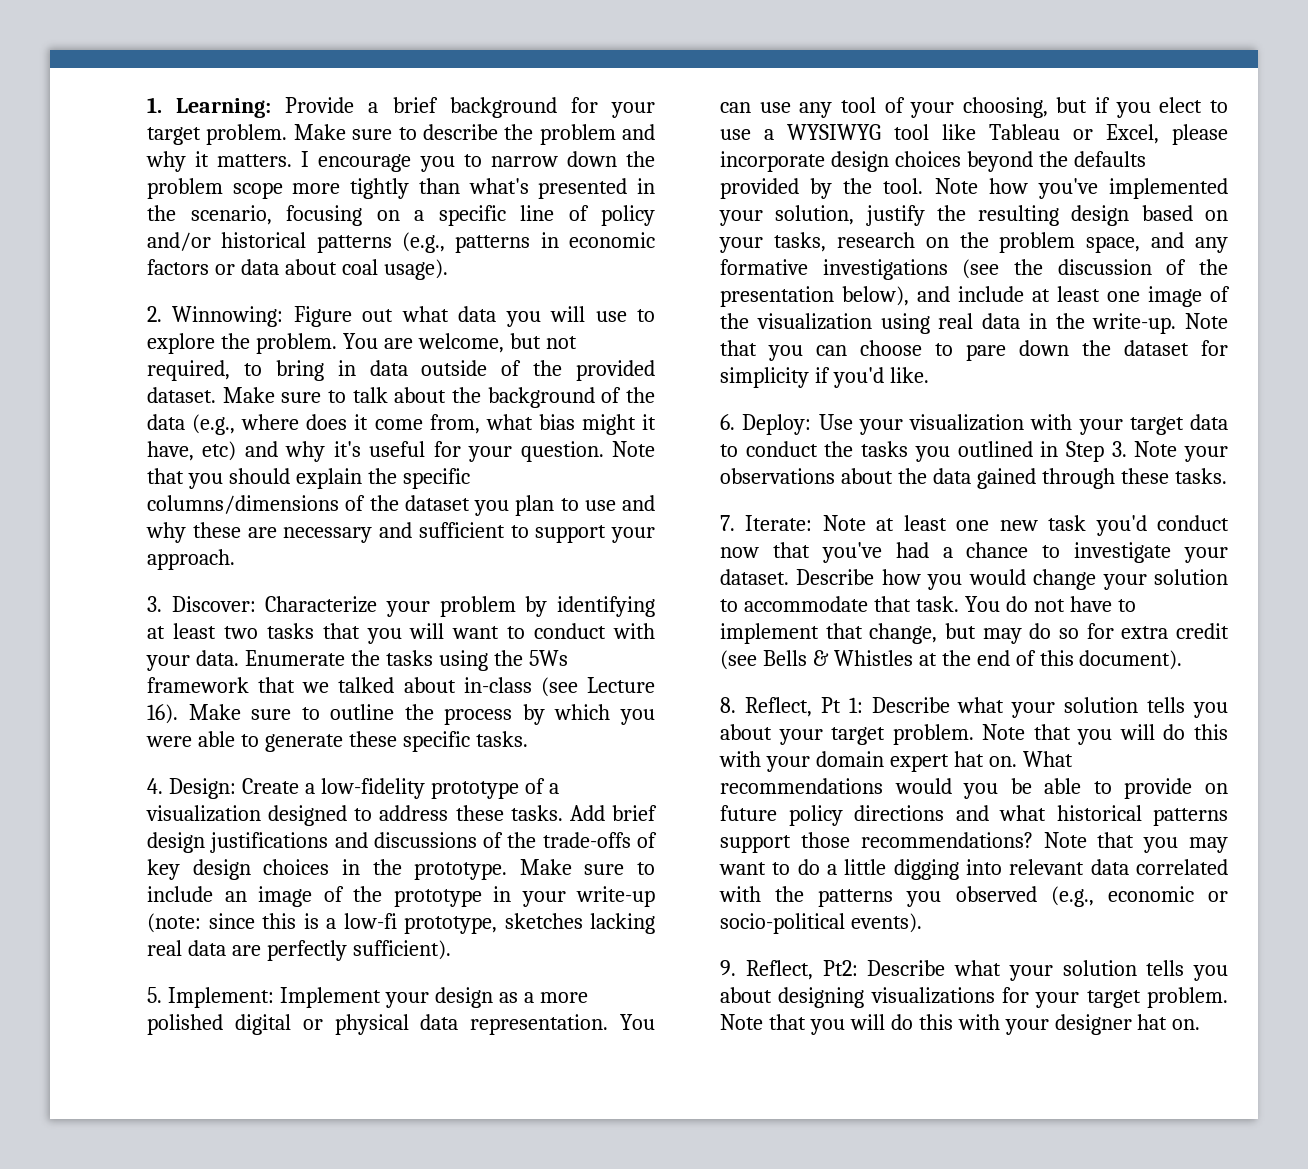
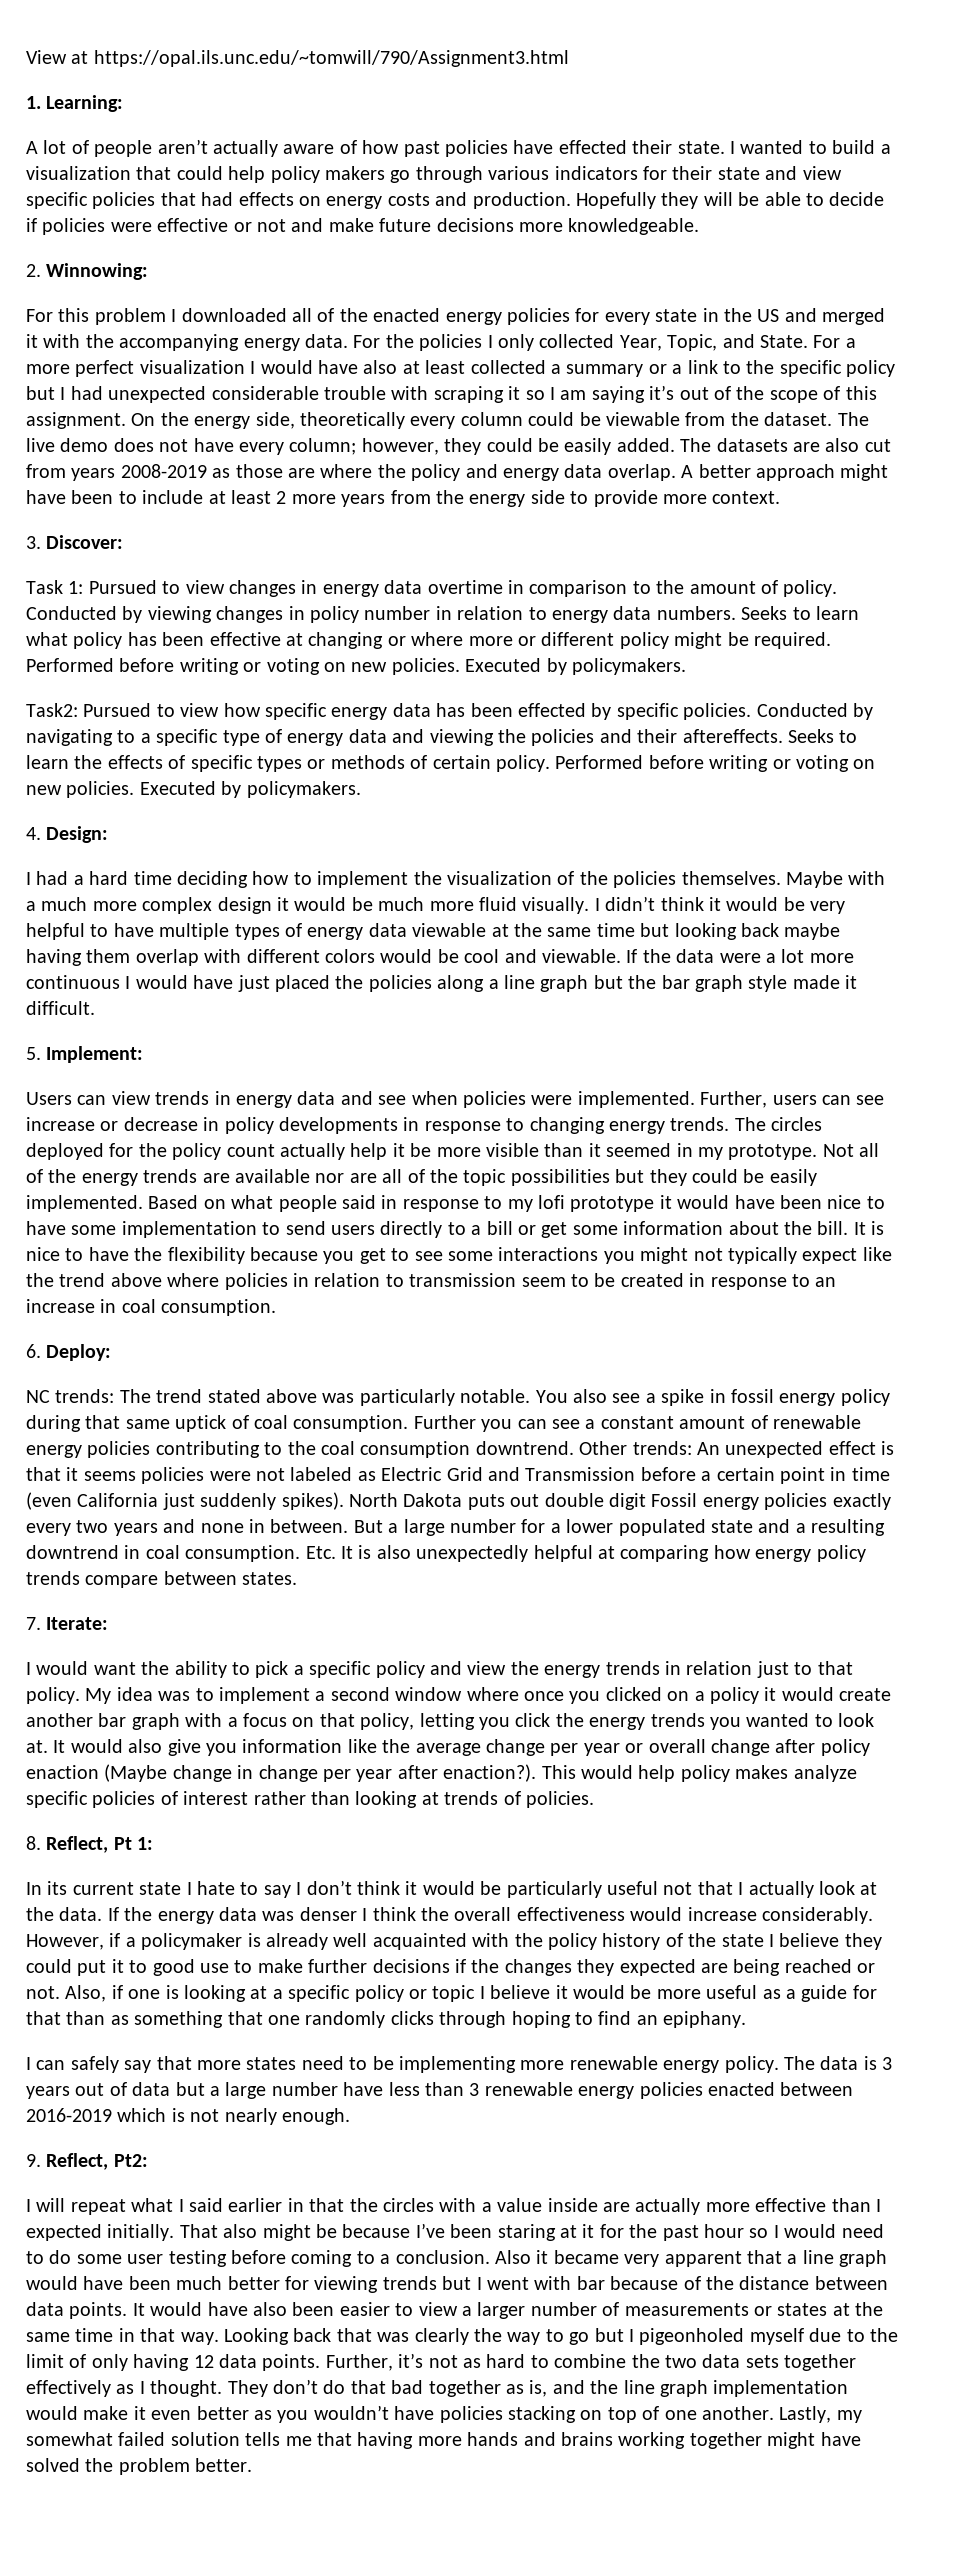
+ View at https://opal.ils.unc.edu/~tomwill/790/Assignment3.html
- 1. Learning: Provide a brief background for your target problem. Make sure to describe the problem and why it matters. I encourage you to narrow down the problem scope more tightly than what's presented in the scenario, focusing on a specific line of policy and/or historical patterns (e.g., patterns in economic factors or data about coal usage).
- 2. Winnowing: Figure out what data you will use to explore the problem. You are welcome, but not required, to bring in data outside of the provided dataset. Make sure to talk about the background of the data (e.g., where does it come from, what bias might it have, etc) and why it's useful for your question. Note that you should explain the specific columns/dimensions of the dataset you plan to use and why these are necessary and sufficient to support your approach.
- 3. Discover: Characterize your problem by identifying at least two tasks that you will want to conduct with your data. Enumerate the tasks using the 5Ws framework that we talked about in-class (see Lecture 16). Make sure to outline the process by which you were able to generate these specific tasks.
- 4. Design: Create a low-fidelity prototype of a visualization designed to address these tasks. Add brief design justifications and discussions of the trade-offs of key design choices in the prototype. Make sure to include an image of the prototype in your write-up (note: since this is a low-fi prototype, sketches lacking real data are perfectly sufficient).
- 5. Implement: Implement your design as a more polished digital or physical data representation. You can use any tool of your choosing, but if you elect to use a WYSIWYG tool like Tableau or Excel, please incorporate design choices beyond the defaults provided by the tool. Note how you've implemented your solution, justify the resulting design based on your tasks, research on the problem space, and any formative investigations (see the discussion of the presentation below), and include at least one image of the visualization using real data in the write-up. Note that you can choose to pare down the dataset for simplicity if you'd like.
- 6. Deploy: Use your visualization with your target data to conduct the tasks you outlined in Step 3. Note your observations about the data gained through these tasks.
- 7. Iterate: Note at least one new task you'd conduct now that you've had a chance to investigate your dataset. Describe how you would change your solution to accommodate that task. You do not have to implement that change, but may do so for extra credit (see Bells & Whistles at the end of this document).
- 8. Reflect, Pt 1: Describe what your solution tells you about your target problem. Note that you will do this with your domain expert hat on. What recommendations would you be able to provide on future policy directions and what historical patterns support those recommendations? Note that you may want to do a little digging into relevant data correlated with the patterns you observed (e.g., economic or socio-political events).
- 9. Reflect, Pt2: Describe what your solution tells you about designing visualizations for your target problem. Note that you will do this with your designer hat on.
+ 1. Learning:
+ A lot of people aren’t actually aware of how past policies have effected their state. I wanted to build a visualization that could help policy makers go through various indicators for their state and view specific policies that had effects on energy costs and production. Hopefully they will be able to decide if policies were effective or not and make future decisions more knowledgeable.
+ 2. Winnowing:
+ For this problem I downloaded all of the enacted energy policies for every state in the US and merged it with the accompanying energy data. For the policies I only collected Year, Topic, and State. For a more perfect visualization I would have also at least collected a summary or a link to the specific policy but I had unexpected considerable trouble with scraping it so I am saying it’s out of the scope of this assignment. On the energy side, theoretically every column could be viewable from the dataset. The live demo does not have every column; however, they could be easily added. The datasets are also cut from years 2008-2019 as those are where the policy and energy data overlap. A better approach might have been to include at least 2 more years from the energy side to provide more context.
+ 3. Discover:
+ Task 1: Pursued to view changes in energy data overtime in comparison to the amount of policy. Conducted by viewing changes in policy number in relation to energy data numbers. Seeks to learn what policy has been effective at changing or where more or different policy might be required. Performed before writing or voting on new policies. Executed by policymakers.
+ Task2: Pursued to view how specific energy data has been effected by specific policies. Conducted by navigating to a specific type of energy data and viewing the policies and their aftereffects. Seeks to learn the effects of specific types or methods of certain policy. Performed before writing or voting on new policies. Executed by policymakers.
+ 4. Design:
+ I had a hard time deciding how to implement the visualization of the policies themselves. Maybe with a much more complex design it would be much more fluid visually. I didn’t think it would be very helpful to have multiple types of energy data viewable at the same time but looking back maybe having them overlap with different colors would be cool and viewable. If the data were a lot more continuous I would have just placed the policies along a line graph but the bar graph style made it difficult.
+ 5. Implement:
+ Users can view trends in energy data and see when policies were implemented. Further, users can see increase or decrease in policy developments in response to changing energy trends. The circles deployed for the policy count actually help it be more visible than it seemed in my prototype. Not all of the energy trends are available nor are all of the topic possibilities but they could be easily implemented. Based on what people said in response to my lofi prototype it would have been nice to have some implementation to send users directly to a bill or get some information about the bill. It is nice to have the flexibility because you get to see some interactions you might not typically expect like the trend above where policies in relation to transmission seem to be created in response to an increase in coal consumption.
+ 6. Deploy:
+ NC trends: The trend stated above was particularly notable. You also see a spike in fossil energy policy during that same uptick of coal consumption. Further you can see a constant amount of renewable energy policies contributing to the coal consumption downtrend. Other trends: An unexpected effect is that it seems policies were not labeled as Electric Grid and Transmission before a certain point in time (even California just suddenly spikes). North Dakota puts out double digit Fossil energy policies exactly every two years and none in between. But a large number for a lower populated state and a resulting downtrend in coal consumption. Etc. It is also unexpectedly helpful at comparing how energy policy trends compare between states.
+ 7. Iterate:
+ I would want the ability to pick a specific policy and view the energy trends in relation just to that policy. My idea was to implement a second window where once you clicked on a policy it would create another bar graph with a focus on that policy, letting you click the energy trends you wanted to look at. It would also give you information like the average change per year or overall change after policy enaction (Maybe change in change per year after enaction?). This would help policy makes analyze specific policies of interest rather than looking at trends of policies.
+ 8. Reflect, Pt 1:
+ In its current state I hate to say I don’t think it would be particularly useful not that I actually look at the data. If the energy data was denser I think the overall effectiveness would increase considerably. However, if a policymaker is already well acquainted with the policy history of the state I believe they could put it to good use to make further decisions if the changes they expected are being reached or not. Also, if one is looking at a specific policy or topic I believe it would be more useful as a guide for that than as something that one randomly clicks through hoping to find an epiphany.
+ I can safely say that more states need to be implementing more renewable energy policy. The data is 3 years out of data but a large number have less than 3 renewable energy policies enacted between 2016-2019 which is not nearly enough.
+ 9. Reflect, Pt2:
+ I will repeat what I said earlier in that the circles with a value inside are actually more effective than I expected initially. That also might be because I’ve been staring at it for the past hour so I would need to do some user testing before coming to a conclusion. Also it became very apparent that a line graph would have been much better for viewing trends but I went with bar because of the distance between data points. It would have also been easier to view a larger number of measurements or states at the same time in that way. Looking back that was clearly the way to go but I pigeonholed myself due to the limit of only having 12 data points. Further, it’s not as hard to combine the two data sets together effectively as I thought. They don’t do that bad together as is, and the line graph implementation would make it even better as you wouldn’t have policies stacking on top of one another. Lastly, my somewhat failed solution tells me that having more hands and brains working together might have solved the problem better.

